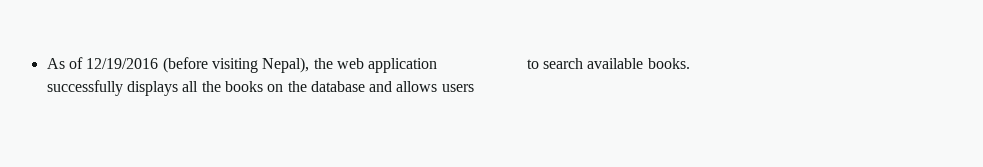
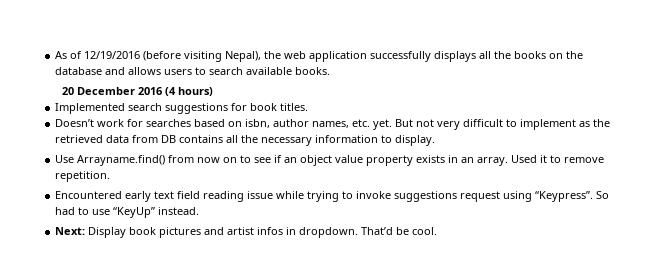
+ 20 December 2016 (4 hours)
+ Implemented search suggestions for book titles.
+ Doesn’t work for searches based on isbn, author names, etc. yet. But not very difficult to implement as the retrieved data from DB contains all the necessary information to display.
+ Use Arrayname.find() from now on to see if an object value property exists in an array. Used it to remove repetition.
+ Encountered early text field reading issue while trying to invoke suggestions request using “Keypress”. So had to use “KeyUp” instead.
+ Next: Display book pictures and artist infos in dropdown. That’d be cool.

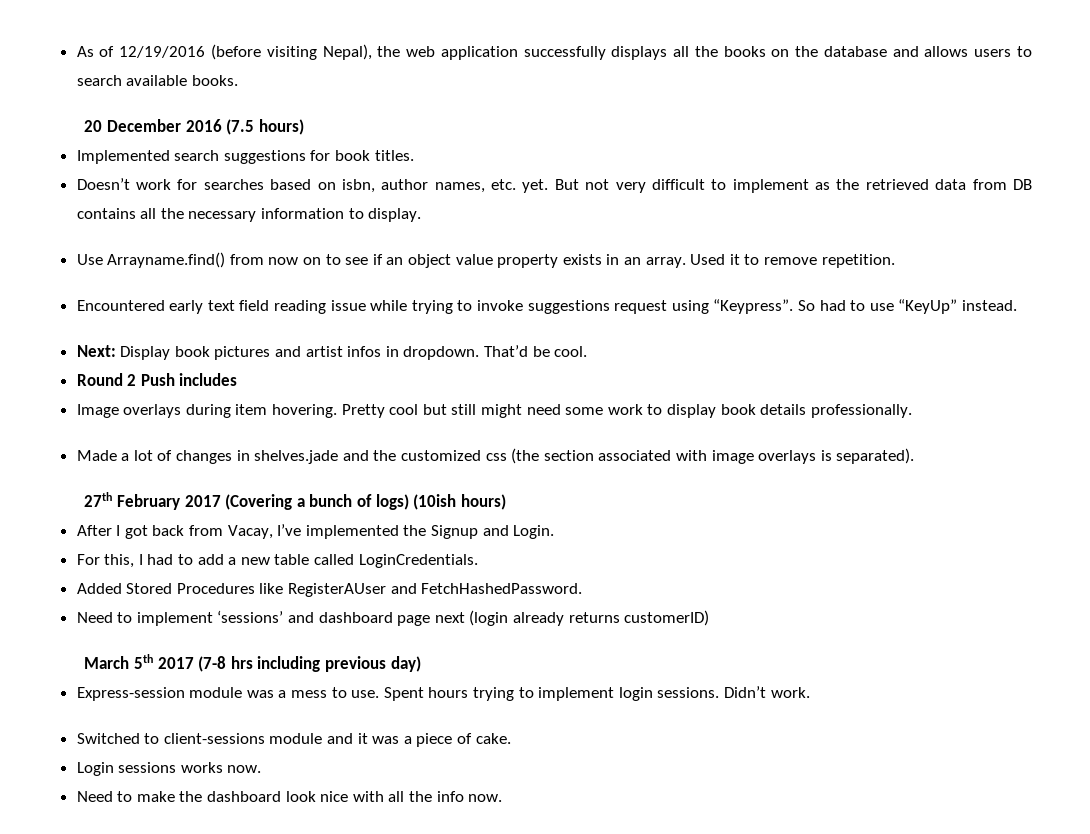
- 20 December 2016 (4 hours)
+ 20 December 2016 (7.5 hours)
+ Round 2 Push includes
+ Image overlays during item hovering. Pretty cool but still might need some work to display book details professionally.
+ Made a lot of changes in shelves.jade and the customized css (the section associated with image overlays is separated).
+ 27th February 2017 (Covering a bunch of logs) (10ish hours)
+ After I got back from Vacay, I’ve implemented the Signup and Login.
+ For this, I had to add a new table called LoginCredentials.
+ Added Stored Procedures like RegisterAUser and FetchHashedPassword.
+ Need to implement ‘sessions’ and dashboard page next (login already returns customerID)
+ March 5th 2017 (7-8 hrs including previous day)
+ Express-session module was a mess to use. Spent hours trying to implement login sessions. Didn’t work.
+ Switched to client-sessions module and it was a piece of cake.
+ Login sessions works now.
+ Need to make the dashboard look nice with all the info now.

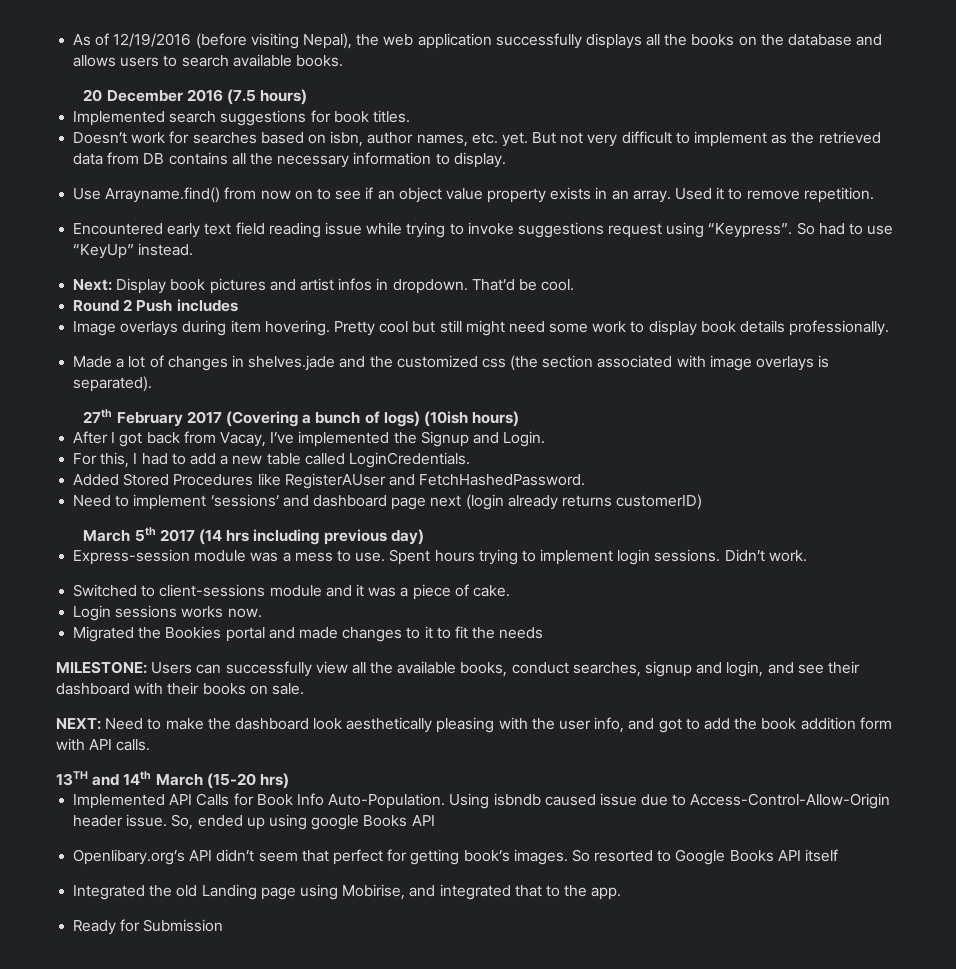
- March 5th 2017 (7-8 hrs including previous day)
+ March 5th 2017 (14 hrs including previous day)
- Need to make the dashboard look nice with all the info now.
+ Migrated the Bookies portal and made changes to it to fit the needs
+ MILESTONE: Users can successfully view all the available books, conduct searches, signup and login, and see their dashboard with their books on sale.
+ NEXT: Need to make the dashboard look aesthetically pleasing with the user info, and got to add the book addition form with API calls.
+ 13TH and 14th March (15-20 hrs)
+ Implemented API Calls for Book Info Auto-Population. Using isbndb caused issue due to Access-Control-Allow-Origin header issue. So, ended up using google Books API
+ Openlibary.org’s API didn’t seem that perfect for getting book’s images. So resorted to Google Books API itself
+ Integrated the old Landing page using Mobirise, and integrated that to the app.
+ Ready for Submission

